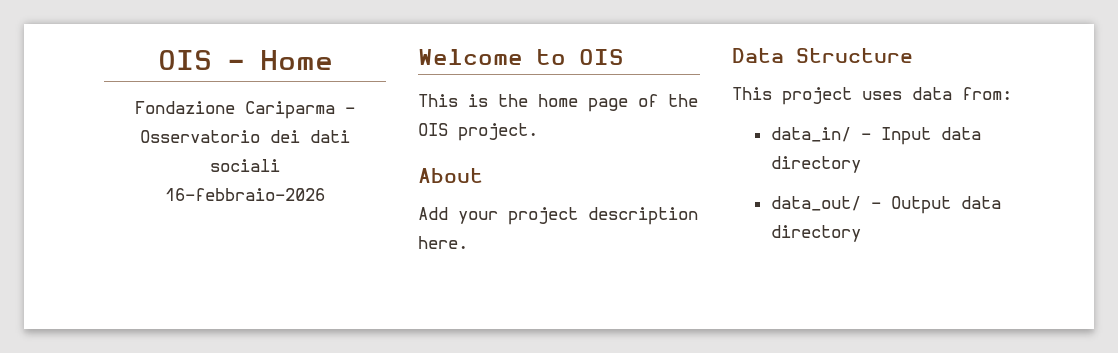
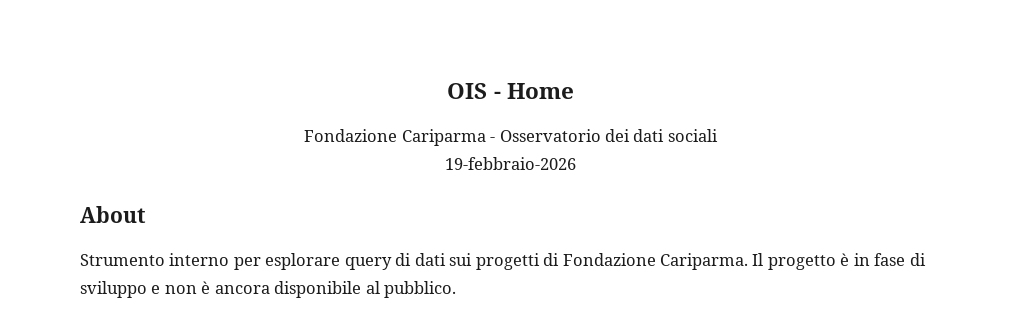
- 16-febbraio-2026
- Welcome to OIS
- This is the home page of the OIS project.
+ 19-febbraio-2026
  About
- Add your project description here.
- Data Structure
- This project uses data from:
- data_in/ - Input data directory
- data_out/ - Output data directory
+ Strumento interno per esplorare query di dati sui progetti di Fondazione Cariparma. Il progetto è in fase di sviluppo e non è ancora disponibile al pubblico.

